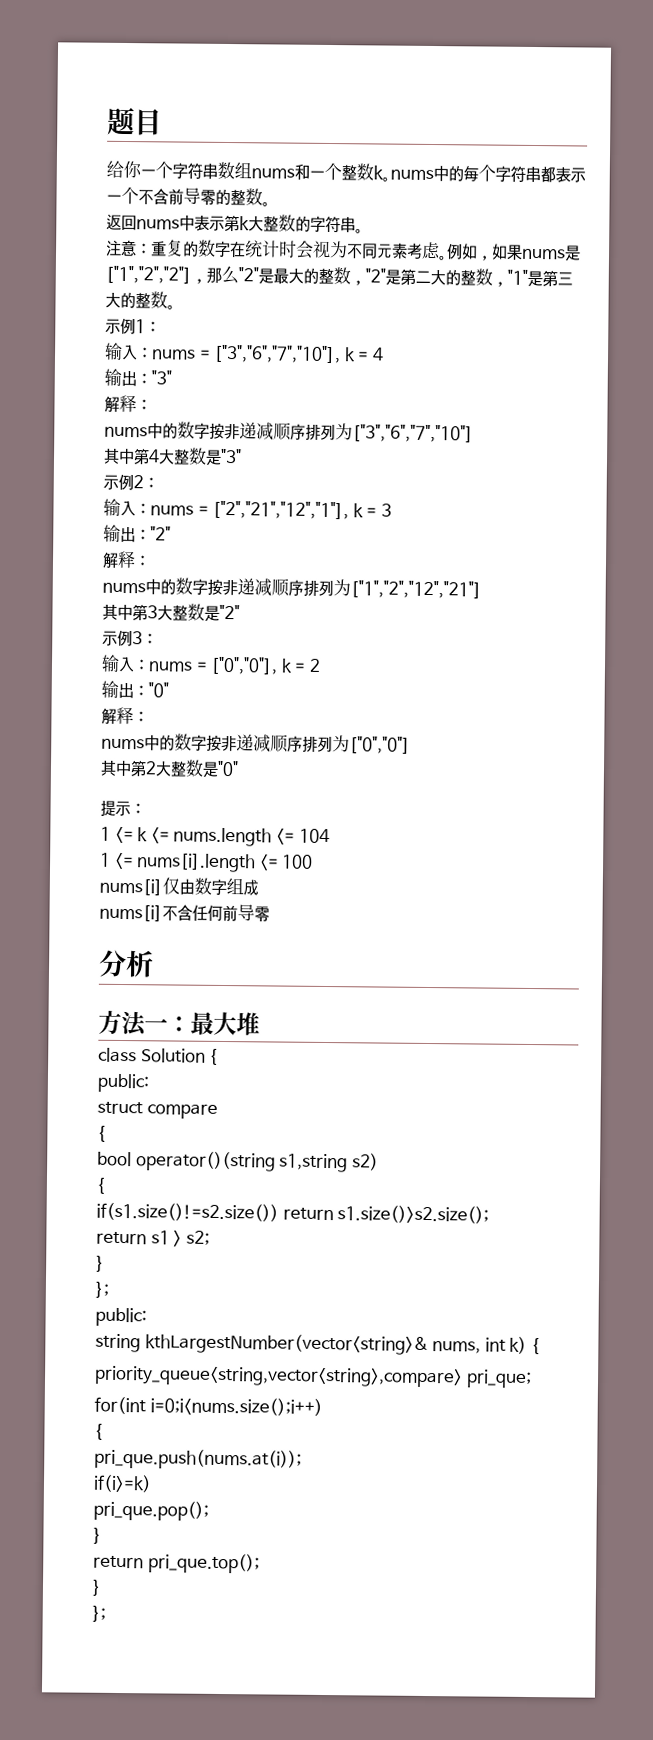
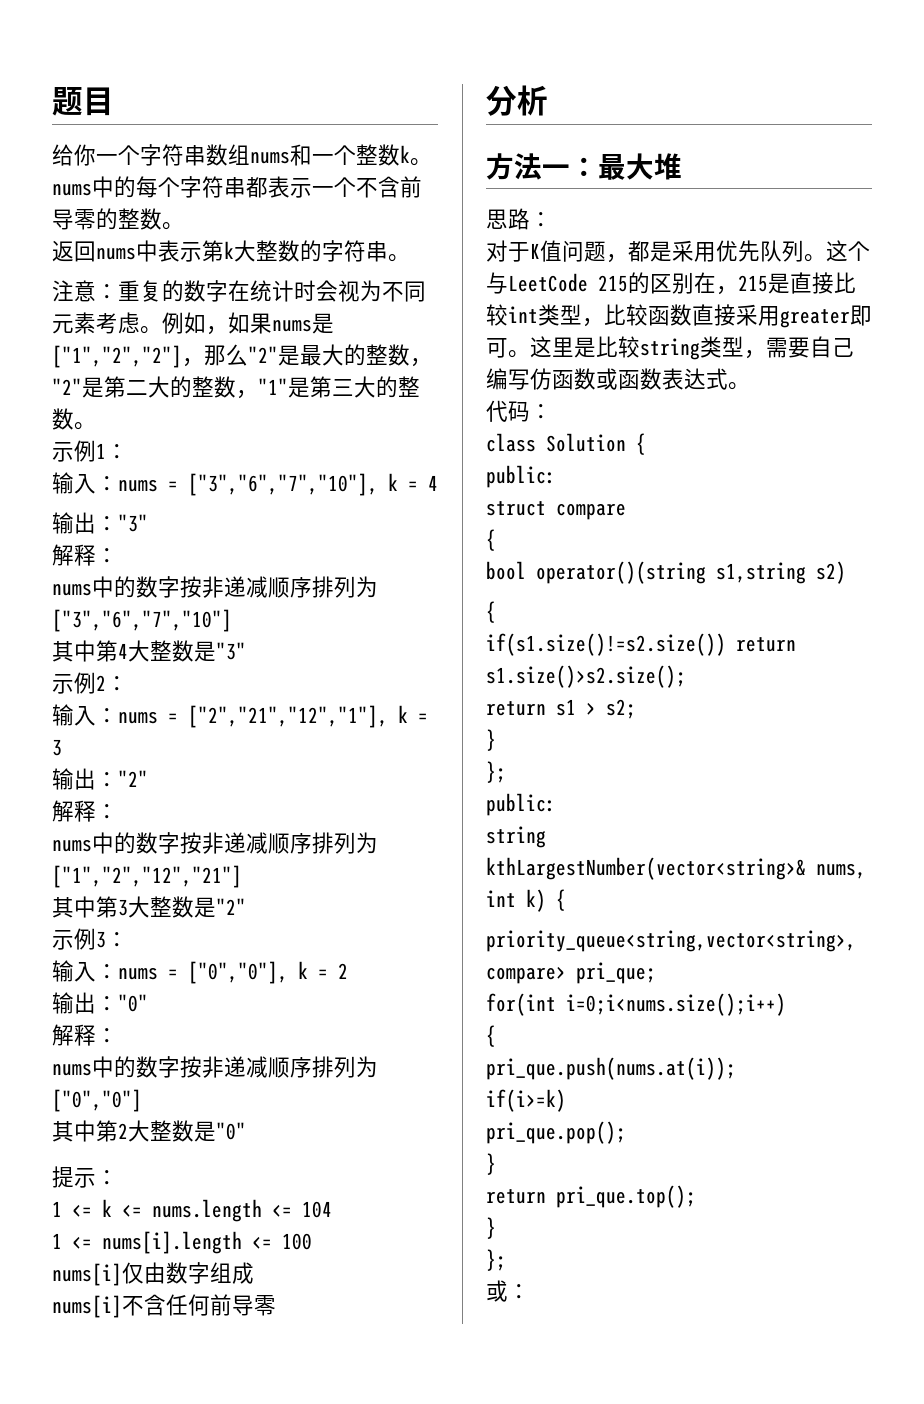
+ 思路：
+ 对于K值问题，都是采用优先队列。这个与LeetCode 215的区别在，215是直接比较int类型，比较函数直接采用greater即可。这里是比较string类型，需要自己编写仿函数或函数表达式。
+ 代码：
+ 或：

